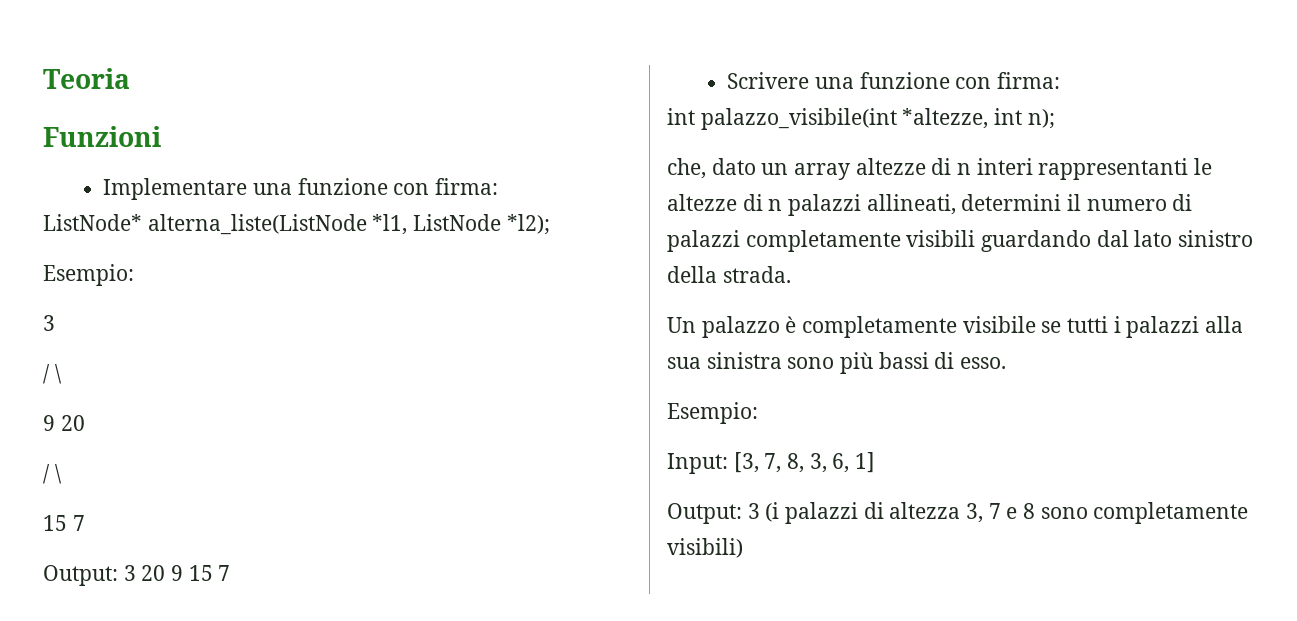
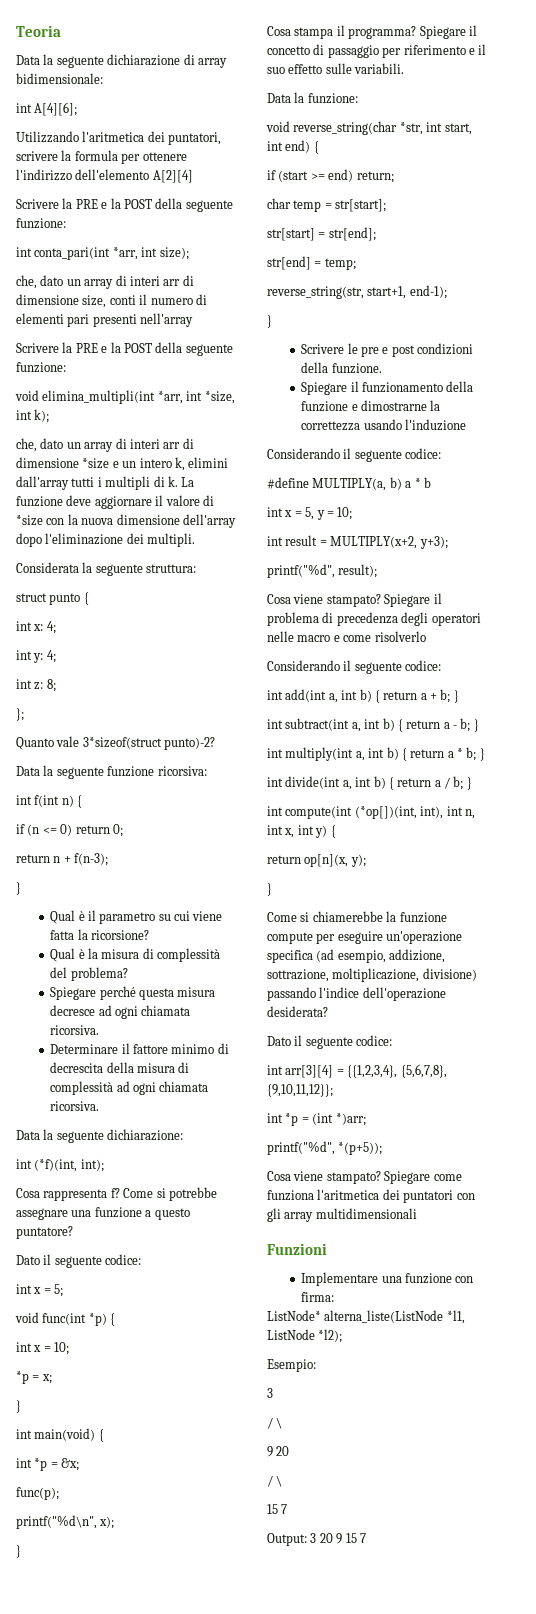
+ Data la seguente dichiarazione di array bidimensionale:
+ int A[4][6];
+ Utilizzando l'aritmetica dei puntatori, scrivere la formula per ottenere l'indirizzo dell'elemento A[2][4]
+ Scrivere la PRE e la POST della seguente funzione:
+ int conta_pari(int *arr, int size);
+ che, dato un array di interi arr di dimensione size, conti il numero di elementi pari presenti nell'array
+ Scrivere la PRE e la POST della seguente funzione:
+ void elimina_multipli(int *arr, int *size, int k);
+ che, dato un array di interi arr di dimensione *size e un intero k, elimini dall'array tutti i multipli di k. La funzione deve aggiornare il valore di *size con la nuova dimensione dell'array dopo l'eliminazione dei multipli.
+ Considerata la seguente struttura:
+ struct punto {
+ int x: 4;
+ int y: 4;
+ int z: 8;
+ };
+ Quanto vale 3*sizeof(struct punto)-2?
+ Data la seguente funzione ricorsiva:
+ int f(int n) {
+ if (n <= 0) return 0;
+ return n + f(n-3);
+ }
+ Qual è il parametro su cui viene fatta la ricorsione?
+ Qual è la misura di complessità del problema?
+ Spiegare perché questa misura decresce ad ogni chiamata ricorsiva.
+ Determinare il fattore minimo di decrescita della misura di complessità ad ogni chiamata ricorsiva.
+ Data la seguente dichiarazione:
+ int (*f)(int, int);
+ Cosa rappresenta f? Come si potrebbe assegnare una funzione a questo puntatore?
+ Dato il seguente codice:
+ int x = 5;
+ void func(int *p) {
+ int x = 10;
+ *p = x;
+ }
+ int main(void) {
+ int *p = &x;
+ func(p);
+ printf("%d\n", x);
+ }
+ Cosa stampa il programma? Spiegare il concetto di passaggio per riferimento e il suo effetto sulle variabili.
+ Data la funzione:
+ void reverse_string(char *str, int start, int end) {
+ if (start >= end) return;
+ char temp = str[start];
+ str[start] = str[end];
+ str[end] = temp;
+ reverse_string(str, start+1, end-1);
+ }
+ Scrivere le pre e post condizioni della funzione.
+ Spiegare il funzionamento della funzione e dimostrarne la correttezza usando l'induzione
+ Considerando il seguente codice:
+ #define MULTIPLY(a, b) a * b
+ int x = 5, y = 10;
+ int result = MULTIPLY(x+2, y+3);
+ printf("%d", result);
+ Cosa viene stampato? Spiegare il problema di precedenza degli operatori nelle macro e come risolverlo
+ Considerando il seguente codice:
+ int add(int a, int b) { return a + b; }
+ int subtract(int a, int b) { return a - b; }
+ int multiply(int a, int b) { return a * b; }
+ int divide(int a, int b) { return a / b; }
+ int compute(int (*op[])(int, int), int n, int x, int y) {
+ return op[n](x, y);
+ }
+ Come si chiamerebbe la funzione compute per eseguire un'operazione specifica (ad esempio, addizione, sottrazione, moltiplicazione, divisione) passando l'indice dell'operazione desiderata?
+ Dato il seguente codice:
+ int arr[3][4] = {{1,2,3,4}, {5,6,7,8}, {9,10,11,12}};
+ int *p = (int *)arr;
+ printf("%d", *(p+5));
+ Cosa viene stampato? Spiegare come funziona l'aritmetica dei puntatori con gli array multidimensionali
- Scrivere una funzione con firma:
- int palazzo_visibile(int *altezze, int n);
- che, dato un array altezze di n interi rappresentanti le altezze di n palazzi allineati, determini il numero di palazzi completamente visibili guardando dal lato sinistro della strada.
- Un palazzo è completamente visibile se tutti i palazzi alla sua sinistra sono più bassi di esso.
- Esempio:
- Input: [3, 7, 8, 3, 6, 1]
- Output: 3 (i palazzi di altezza 3, 7 e 8 sono completamente visibili)

